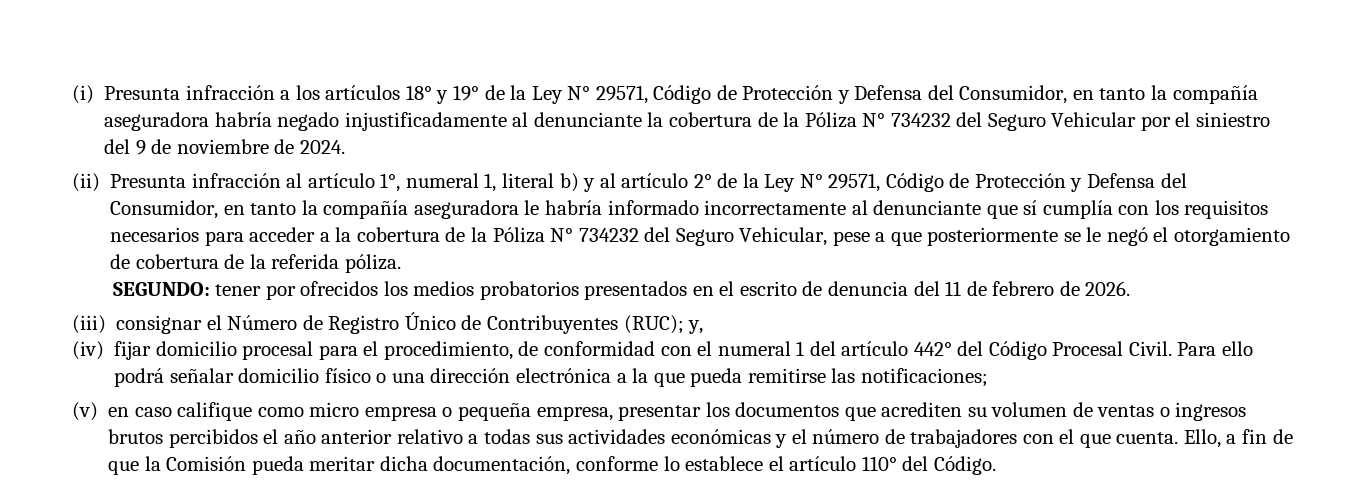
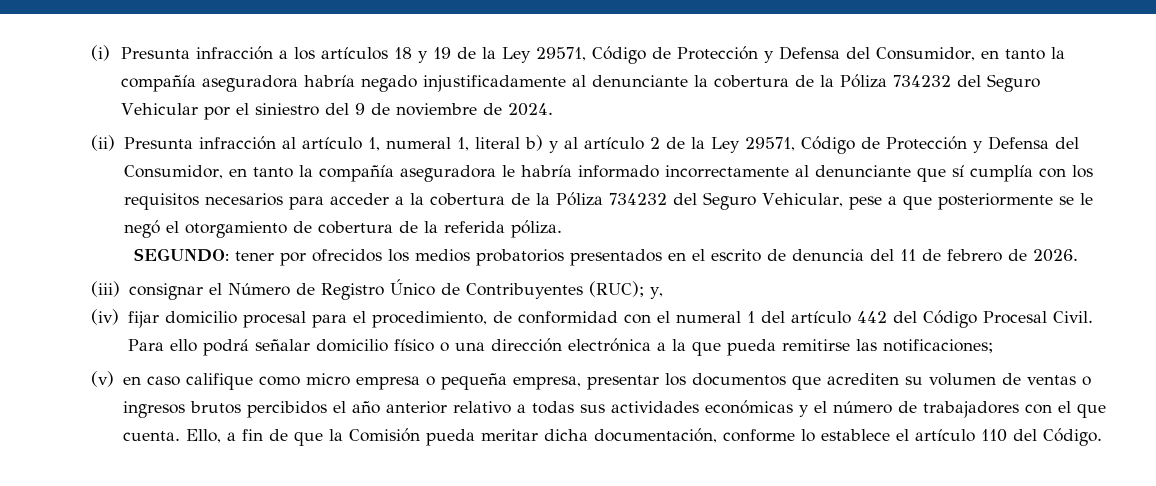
- (i) Presunta infracción a los artículos 18° y 19° de la Ley N° 29571, Código de Protección y Defensa del Consumidor, en tanto la compañía aseguradora habría negado injustificadamente al denunciante la cobertura de la Póliza N° 734232 del Seguro Vehicular por el siniestro del 9 de noviembre de 2024.
+ (i) Presunta infracción a los artículos 18 y 19 de la Ley 29571, Código de Protección y Defensa del Consumidor, en tanto la compañía aseguradora habría negado injustificadamente al denunciante la cobertura de la Póliza 734232 del Seguro Vehicular por el siniestro del 9 de noviembre de 2024.
- (ii) Presunta infracción al artículo 1°, numeral 1, literal b) y al artículo 2° de la Ley N° 29571, Código de Protección y Defensa del Consumidor, en tanto la compañía aseguradora le habría informado incorrectamente al denunciante que sí cumplía con los requisitos necesarios para acceder a la cobertura de la Póliza N° 734232 del Seguro Vehicular, pese a que posteriormente se le negó el otorgamiento de cobertura de la referida póliza.
+ (ii) Presunta infracción al artículo 1, numeral 1, literal b) y al artículo 2 de la Ley 29571, Código de Protección y Defensa del Consumidor, en tanto la compañía aseguradora le habría informado incorrectamente al denunciante que sí cumplía con los requisitos necesarios para acceder a la cobertura de la Póliza 734232 del Seguro Vehicular, pese a que posteriormente se le negó el otorgamiento de cobertura de la referida póliza.
- (iv) fijar domicilio procesal para el procedimiento, de conformidad con el numeral 1 del artículo 442° del Código Procesal Civil.
+ (iv) fijar domicilio procesal para el procedimiento, de conformidad con el numeral 1 del artículo 442 del Código Procesal Civil.
- Ello, a fin de que la Comisión pueda meritar dicha documentación, conforme lo establece el artículo 110° del Código.
+ Ello, a fin de que la Comisión pueda meritar dicha documentación, conforme lo establece el artículo 110 del Código.

